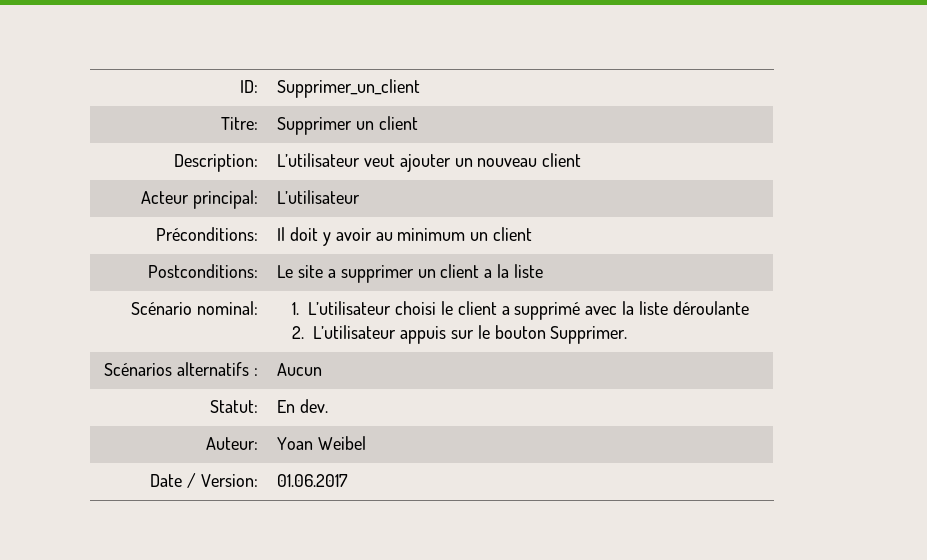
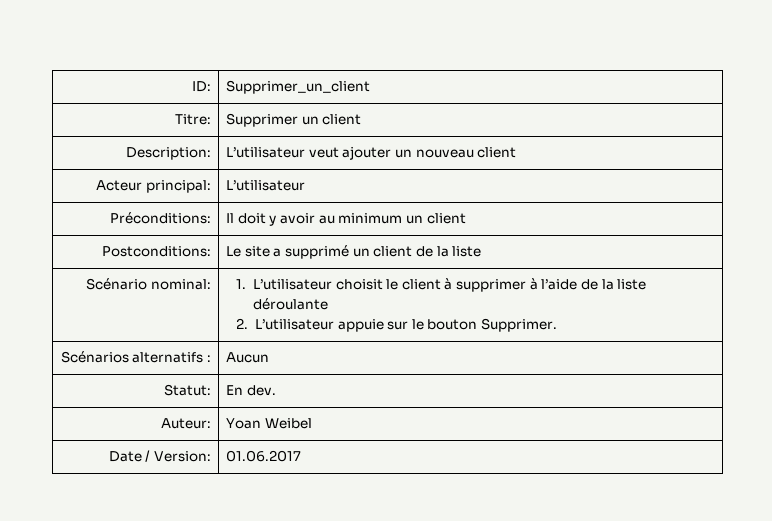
- Postconditions: | Le site a supprimer un client a la liste
+ Postconditions: | Le site a supprimé un client de la liste
- Scénario nominal: | 1. L’utilisateur choisi le client a supprimé avec la liste déroulante
- 2. L’utilisateur appuis sur le bouton Supprimer.
+ Scénario nominal: | 1. L’utilisateur choisit le client à supprimer à l’aide de la liste déroulante
+ 2. L’utilisateur appuie sur le bouton Supprimer.

